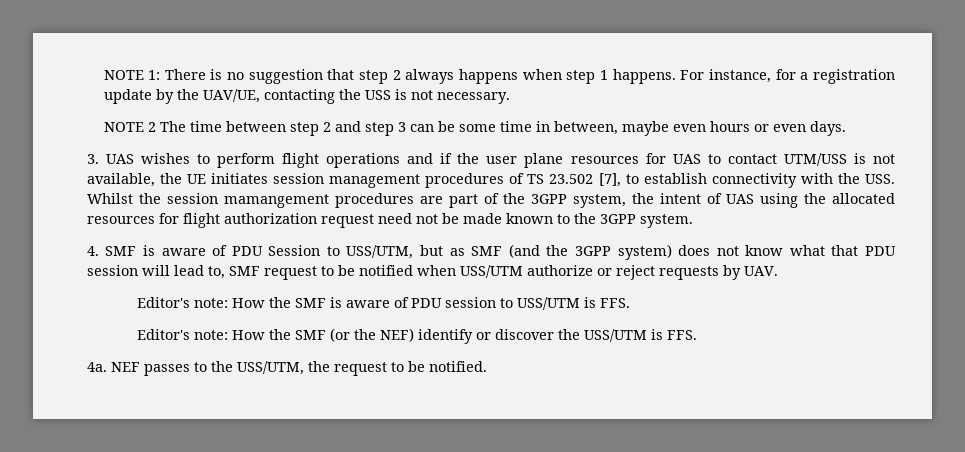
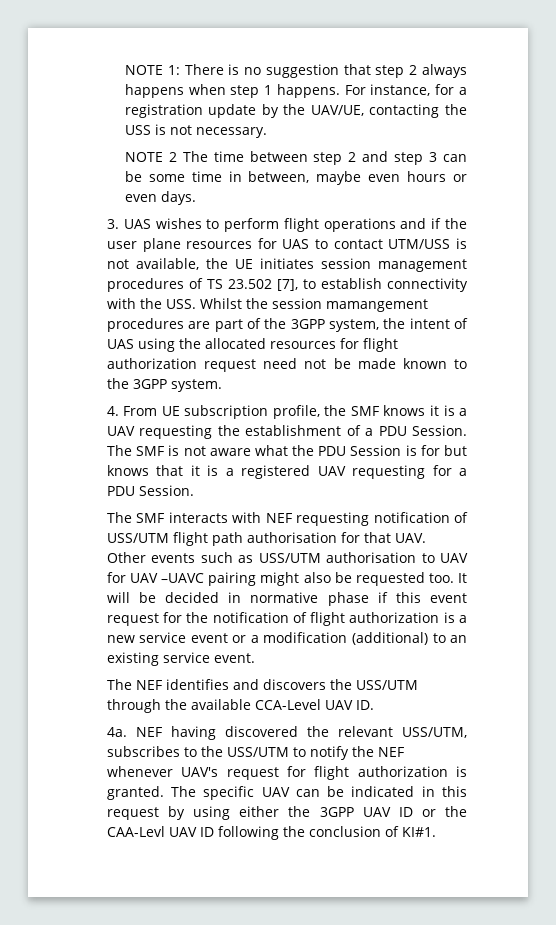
- 4. SMF is aware of PDU Session to USS/UTM, but as SMF (and the 3GPP system) does not know what that PDU session will lead to, SMF request to be notified when USS/UTM authorize or reject requests by UAV.
- Editor's note: How the SMF is aware of PDU session to USS/UTM is FFS.
- Editor's note: How the SMF (or the NEF) identify or discover the USS/UTM is FFS.
- 4a. NEF passes to the USS/UTM, the request to be notified.
+ 4. From UE subscription profile, the SMF knows it is a UAV requesting the establishment of a PDU Session. The SMF is not aware what the PDU Session is for but knows that it is a registered UAV requesting for a PDU Session.
+ The SMF interacts with NEF requesting notification of USS/UTM flight path authorisation for that UAV. Other events such as USS/UTM authorisation to UAV for UAV –UAVC pairing might also be requested too. It will be decided in normative phase if this event request for the notification of flight authorization is a new service event or a modification (additional) to an existing service event.
+ The NEF identifies and discovers the USS/UTM through the available CCA-Level UAV ID.
+ 4a. NEF having discovered the relevant USS/UTM, subscribes to the USS/UTM to notify the NEF whenever UAV's request for flight authorization is granted. The specific UAV can be indicated in this request by using either the 3GPP UAV ID or the CAA-Levl UAV ID following the conclusion of KI#1.

